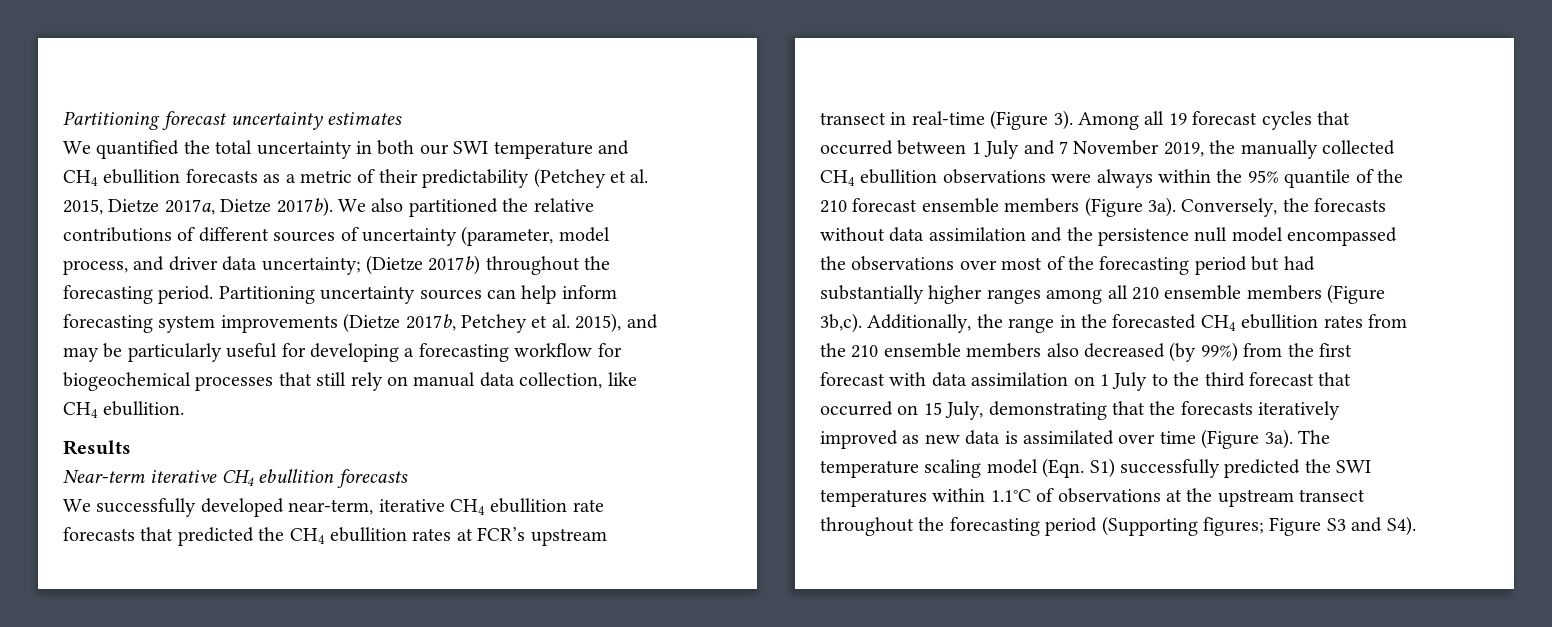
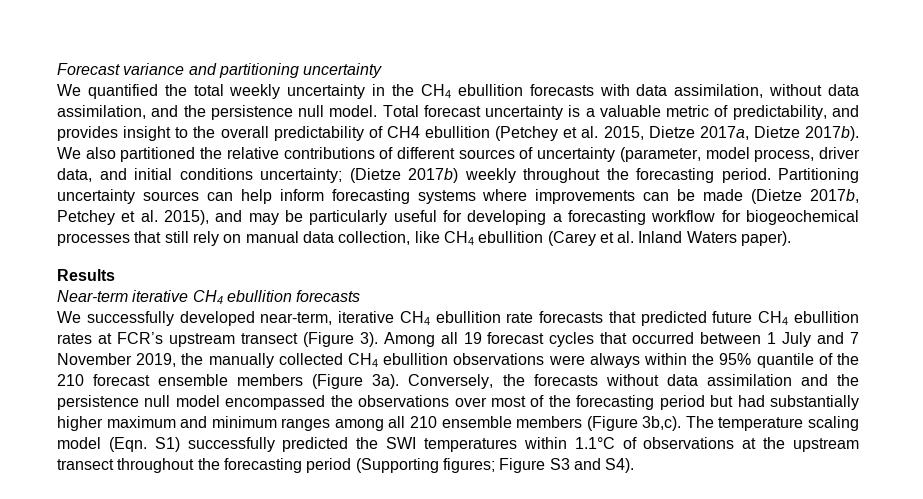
- Partitioning forecast uncertainty estimates
+ Forecast variance and partitioning uncertainty
- We quantified the total uncertainty in both our SWI temperature and CH4 ebullition forecasts as a metric of their predictability (Petchey et al. 2015, Dietze 2017a, Dietze 2017b).
+ We quantified the total weekly uncertainty in the CH4 ebullition forecasts with data assimilation, without data assimilation, and the persistence null model. Total forecast uncertainty is a valuable metric of predictability, and provides insight to the overall predictability of CH4 ebullition (Petchey et al. 2015, Dietze 2017a, Dietze 2017b).
- We also partitioned the relative contributions of different sources of uncertainty (parameter, model process, and driver data uncertainty; (Dietze 2017b) throughout the forecasting period.
+ We also partitioned the relative contributions of different sources of uncertainty (parameter, model process, driver data, and initial conditions uncertainty; (Dietze 2017b) weekly throughout the forecasting period.
- Partitioning uncertainty sources can help inform forecasting system improvements (Dietze 2017b, Petchey et al. 2015), and may be particularly useful for developing a forecasting workflow for biogeochemical processes that still rely on manual data collection, like CH4 ebullition.
+ Partitioning uncertainty sources can help inform forecasting systems where improvements can be made (Dietze 2017b, Petchey et al. 2015), and may be particularly useful for developing a forecasting workflow for biogeochemical processes that still rely on manual data collection, like CH4 ebullition (Carey et al. Inland Waters paper).
- We successfully developed near-term, iterative CH4 ebullition rate forecasts that predicted the CH4 ebullition rates at FCR’s upstream transect in real-time (Figure 3).
+ We successfully developed near-term, iterative CH4 ebullition rate forecasts that predicted future CH4 ebullition rates at FCR’s upstream transect (Figure 3).
- Conversely, the forecasts without data assimilation and the persistence null model encompassed the observations over most of the forecasting period but had substantially higher ranges among all 210 ensemble members (Figure 3b,c).
+ Conversely, the forecasts without data assimilation and the persistence null model encompassed the observations over most of the forecasting period but had substantially higher maximum and minimum ranges among all 210 ensemble members (Figure 3b,c).
- Additionally, the range in the forecasted CH4 ebullition rates from the 210 ensemble members also decreased (by 99%) from the first forecast with data assimilation on 1 July to the third forecast that occurred on 15 July, demonstrating that the forecasts iteratively improved as new data is assimilated over time (Figure 3a).

